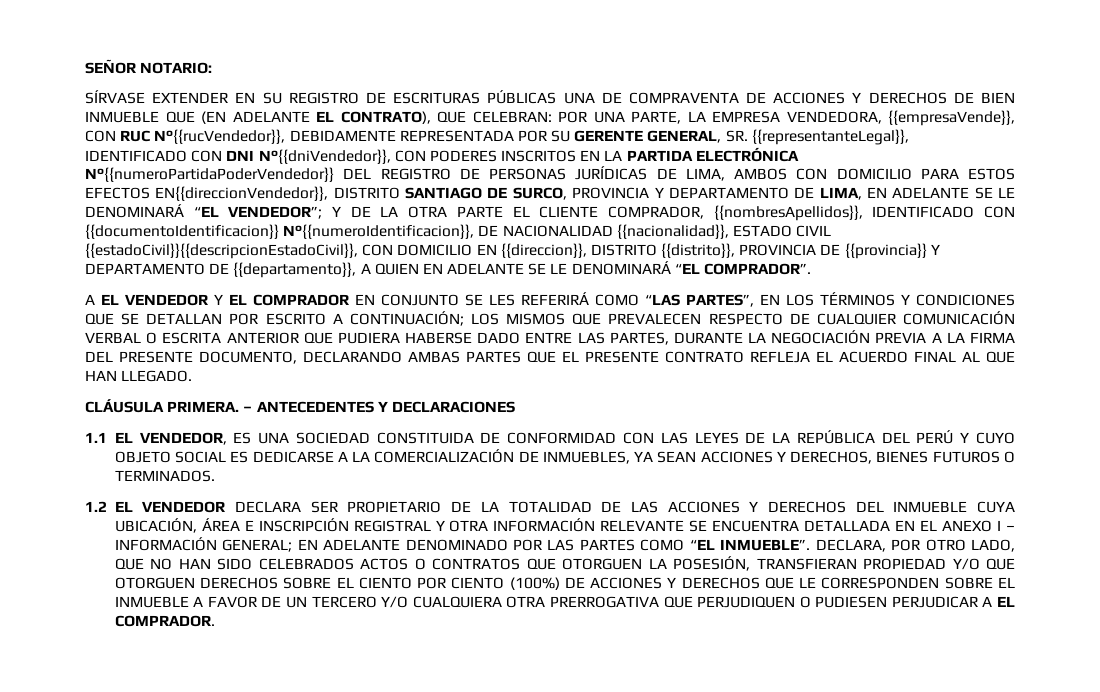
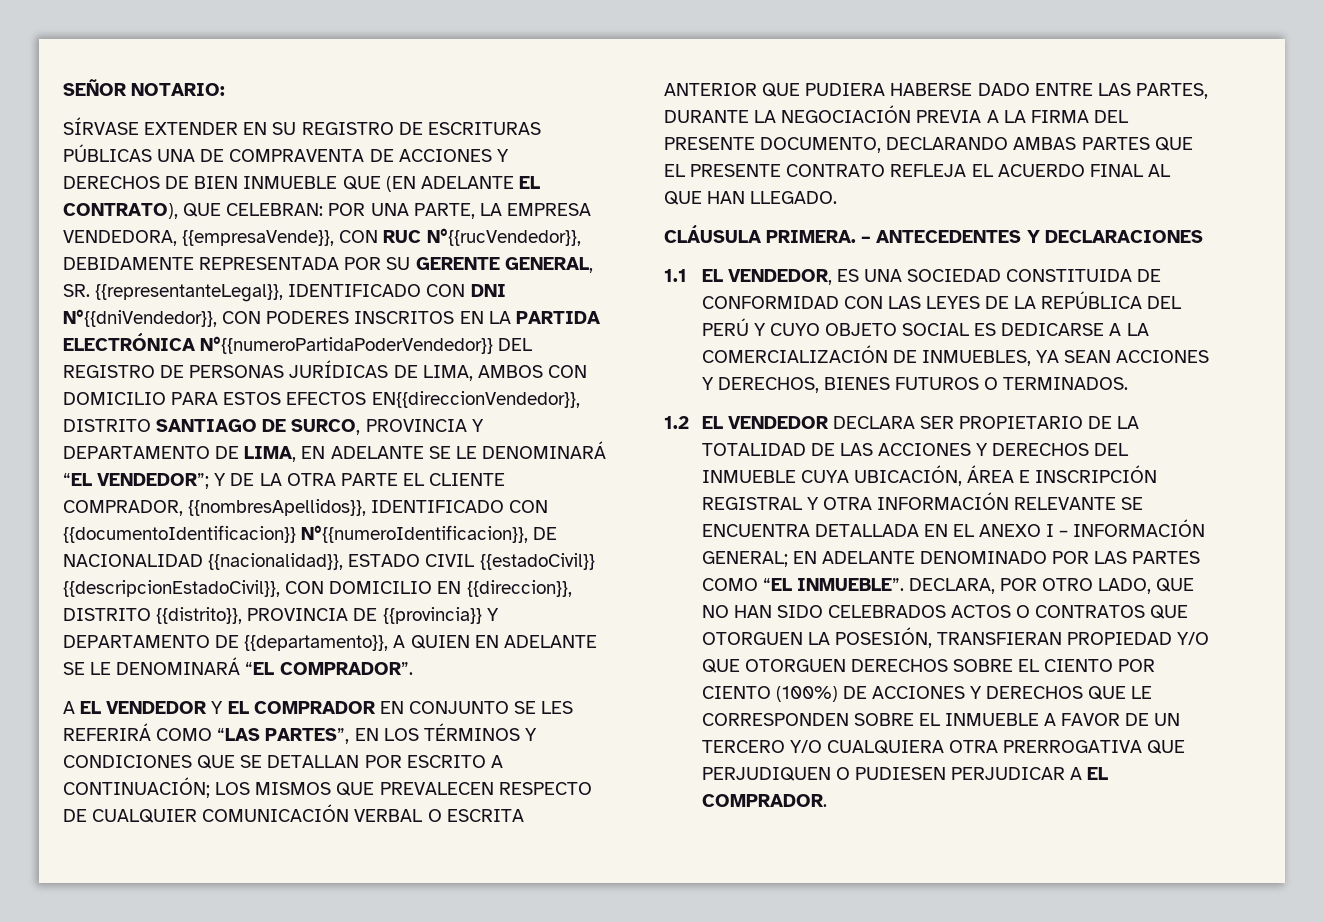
- Y DE LA OTRA PARTE EL CLIENTE COMPRADOR, {{nombresApellidos}}, IDENTIFICADO CON {{documentoIdentificacion}} N°{{numeroIdentificacion}}, DE NACIONALIDAD {{nacionalidad}}, ESTADO CIVIL {{estadoCivil}}{{descripcionEstadoCivil}}, CON DOMICILIO EN {{direccion}}, DISTRITO {{distrito}}, PROVINCIA DE {{provincia}} Y DEPARTAMENTO DE {{departamento}}, A QUIEN EN ADELANTE SE LE DENOMINARÁ “EL COMPRADOR”.
+ Y DE LA OTRA PARTE EL CLIENTE COMPRADOR, {{nombresApellidos}}, IDENTIFICADO CON {{documentoIdentificacion}} N°{{numeroIdentificacion}}, DE NACIONALIDAD {{nacionalidad}}, ESTADO CIVIL {{estadoCivil}} {{descripcionEstadoCivil}}, CON DOMICILIO EN {{direccion}}, DISTRITO {{distrito}}, PROVINCIA DE {{provincia}} Y DEPARTAMENTO DE {{departamento}}, A QUIEN EN ADELANTE SE LE DENOMINARÁ “EL COMPRADOR”.

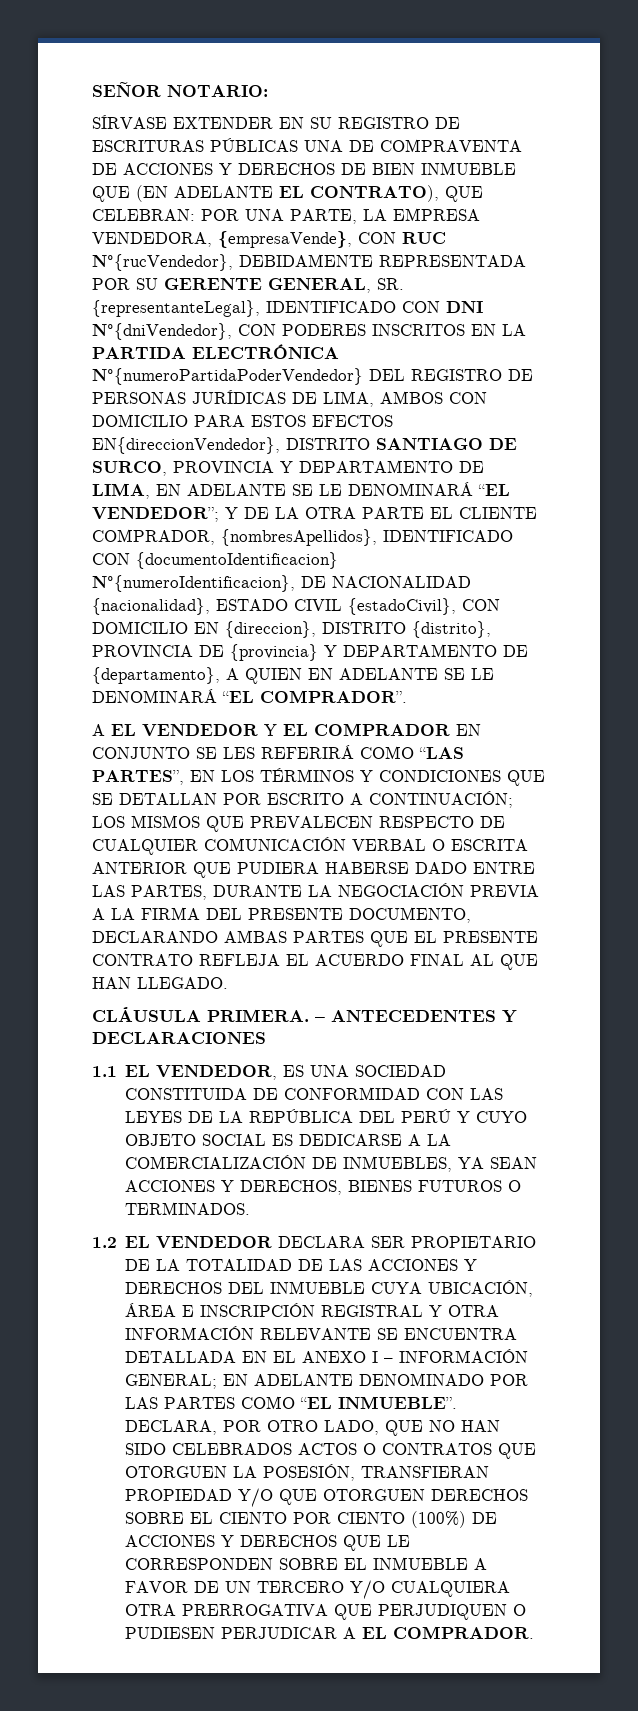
- POR UNA PARTE, LA EMPRESA VENDEDORA, {{empresaVende}}, CON RUC N°{{rucVendedor}}, DEBIDAMENTE REPRESENTADA POR SU GERENTE GENERAL, SR. {{representanteLegal}}, IDENTIFICADO CON DNI N°{{dniVendedor}}, CON PODERES INSCRITOS EN LA PARTIDA ELECTRÓNICA N°{{numeroPartidaPoderVendedor}} DEL REGISTRO DE PERSONAS JURÍDICAS DE LIMA, AMBOS CON DOMICILIO PARA ESTOS EFECTOS EN{{direccionVendedor}}, DISTRITO SANTIAGO DE SURCO, PROVINCIA Y DEPARTAMENTO DE LIMA, EN ADELANTE SE LE DENOMINARÁ “EL VENDEDOR”;
+ POR UNA PARTE, LA EMPRESA VENDEDORA, {empresaVende}, CON RUC N°{rucVendedor}, DEBIDAMENTE REPRESENTADA POR SU GERENTE GENERAL, SR. {representanteLegal}, IDENTIFICADO CON DNI N°{dniVendedor}, CON PODERES INSCRITOS EN LA PARTIDA ELECTRÓNICA N°{numeroPartidaPoderVendedor} DEL REGISTRO DE PERSONAS JURÍDICAS DE LIMA, AMBOS CON DOMICILIO PARA ESTOS EFECTOS EN{direccionVendedor}, DISTRITO SANTIAGO DE SURCO, PROVINCIA Y DEPARTAMENTO DE LIMA, EN ADELANTE SE LE DENOMINARÁ “EL VENDEDOR”;
- Y DE LA OTRA PARTE EL CLIENTE COMPRADOR, {{nombresApellidos}}, IDENTIFICADO CON {{documentoIdentificacion}} N°{{numeroIdentificacion}}, DE NACIONALIDAD {{nacionalidad}}, ESTADO CIVIL {{estadoCivil}} {{descripcionEstadoCivil}}, CON DOMICILIO EN {{direccion}}, DISTRITO {{distrito}}, PROVINCIA DE {{provincia}} Y DEPARTAMENTO DE {{departamento}}, A QUIEN EN ADELANTE SE LE DENOMINARÁ “EL COMPRADOR”.
+ Y DE LA OTRA PARTE EL CLIENTE COMPRADOR, {nombresApellidos}, IDENTIFICADO CON {documentoIdentificacion} N°{numeroIdentificacion}, DE NACIONALIDAD {nacionalidad}, ESTADO CIVIL {estadoCivil}, CON DOMICILIO EN {direccion}, DISTRITO {distrito}, PROVINCIA DE {provincia} Y DEPARTAMENTO DE {departamento}, A QUIEN EN ADELANTE SE LE DENOMINARÁ “EL COMPRADOR”.

